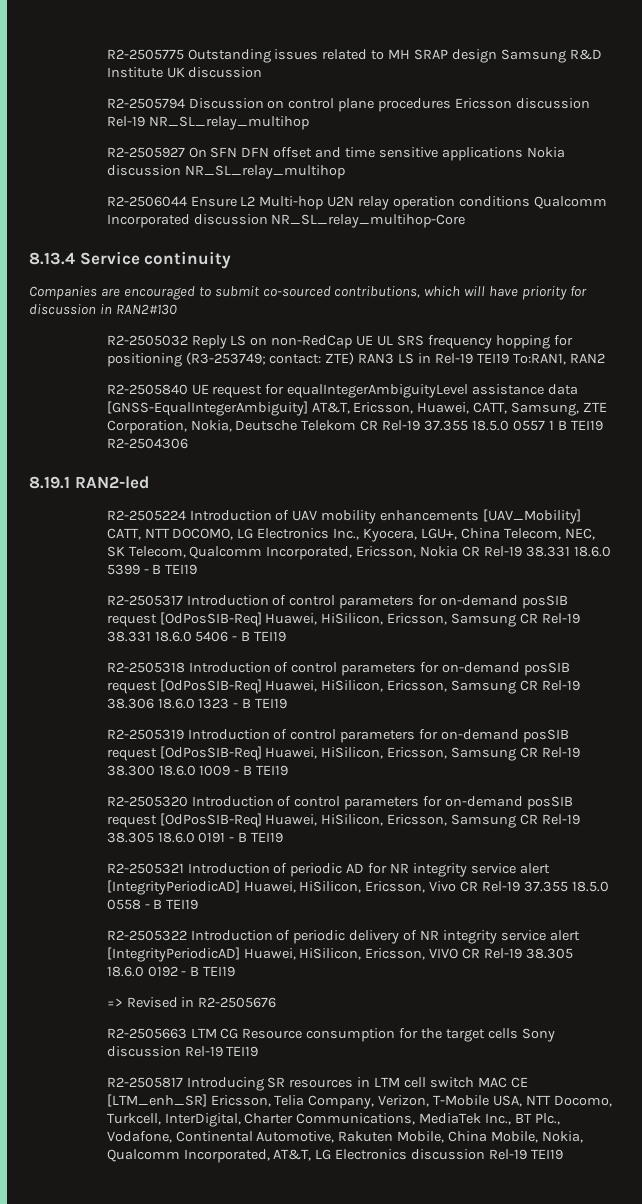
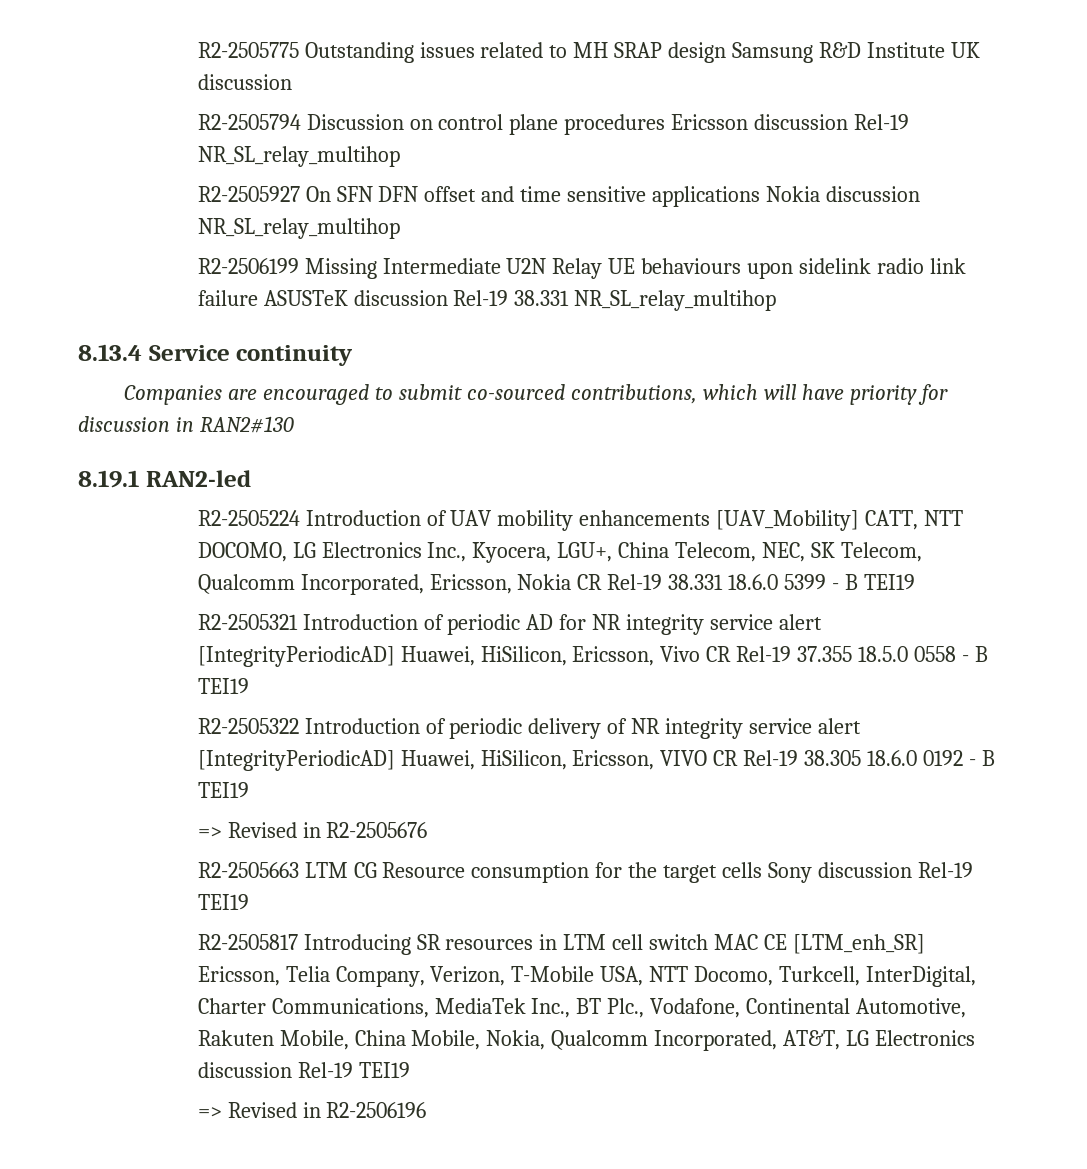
- R2-2506044 Ensure L2 Multi-hop U2N relay operation conditions Qualcomm Incorporated discussion NR_SL_relay_multihop-Core
+ R2-2506199 Missing Intermediate U2N Relay UE behaviours upon sidelink radio link failure ASUSTeK discussion Rel-19 38.331 NR_SL_relay_multihop
- R2-2505032 Reply LS on non-RedCap UE UL SRS frequency hopping for positioning (R3-253749; contact: ZTE) RAN3 LS in Rel-19 TEI19 To:RAN1, RAN2
- R2-2505840 UE request for equalIntegerAmbiguityLevel assistance data [GNSS-EqualIntegerAmbiguity] AT&T, Ericsson, Huawei, CATT, Samsung, ZTE Corporation, Nokia, Deutsche Telekom CR Rel-19 37.355 18.5.0 0557 1 B TEI19 R2-2504306
- R2-2505317 Introduction of control parameters for on-demand posSIB request [OdPosSIB-Req] Huawei, HiSilicon, Ericsson, Samsung CR Rel-19 38.331 18.6.0 5406 - B TEI19
- R2-2505318 Introduction of control parameters for on-demand posSIB request [OdPosSIB-Req] Huawei, HiSilicon, Ericsson, Samsung CR Rel-19 38.306 18.6.0 1323 - B TEI19
- R2-2505319 Introduction of control parameters for on-demand posSIB request [OdPosSIB-Req] Huawei, HiSilicon, Ericsson, Samsung CR Rel-19 38.300 18.6.0 1009 - B TEI19
- R2-2505320 Introduction of control parameters for on-demand posSIB request [OdPosSIB-Req] Huawei, HiSilicon, Ericsson, Samsung CR Rel-19 38.305 18.6.0 0191 - B TEI19
+ => Revised in R2-2506196

